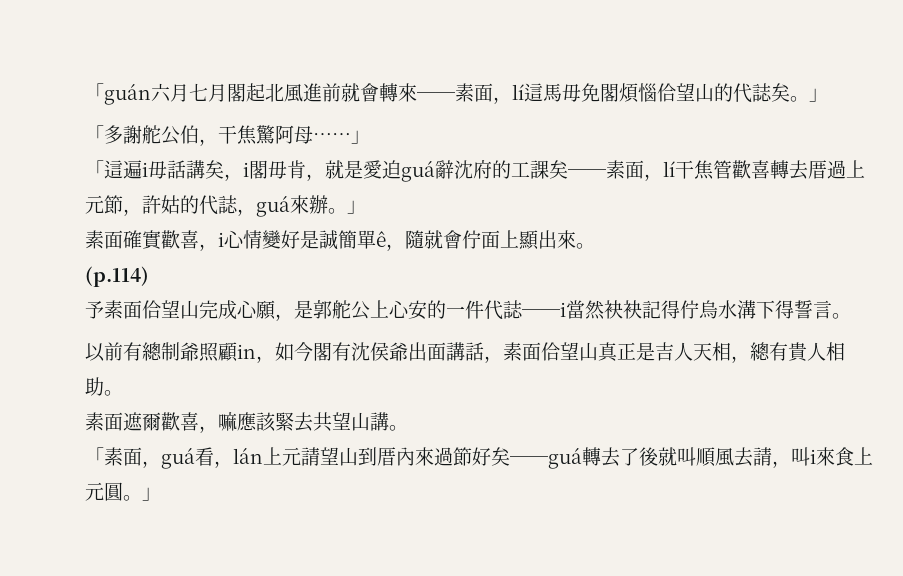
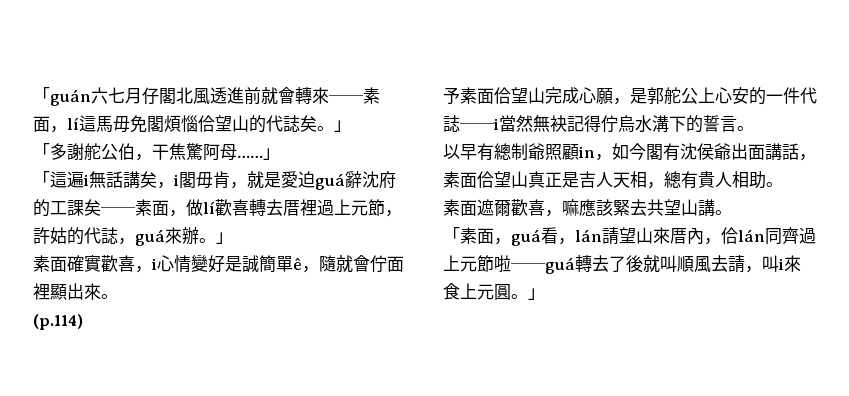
- 「guán六月七月閣起北風進前就會轉來──素面，lí這馬毋免閣煩惱佮望山的代誌矣。」
+ 「guán六七月仔閣北風透進前就會轉來──素面，lí這馬毋免閣煩惱佮望山的代誌矣。」
- 「這遍i毋話講矣，i閣毋肯，就是愛迫guá辭沈府的工課矣──素面，lí干焦管歡喜轉去厝過上元節，許姑的代誌，guá來辦。」
+ 「這遍i無話講矣，i閣毋肯，就是愛迫guá辭沈府的工課矣──素面，做lí歡喜轉去厝裡過上元節，許姑的代誌，guá來辦。」
- 素面確實歡喜，i心情變好是誠簡單ê，隨就會佇面上顯出來。
+ 素面確實歡喜，i心情變好是誠簡單ê，隨就會佇面裡顯出來。
- 予素面佮望山完成心願，是郭舵公上心安的一件代誌──i當然袂袂記得佇烏水溝下得誓言。
+ 予素面佮望山完成心願，是郭舵公上心安的一件代誌──i當然無袂記得佇烏水溝下的誓言。
- 以前有總制爺照顧in，如今閣有沈侯爺出面講話，素面佮望山真正是吉人天相，總有貴人相助。
+ 以早有總制爺照顧in，如今閣有沈侯爺出面講話，素面佮望山真正是吉人天相，總有貴人相助。
- 「素面，guá看，lán上元請望山到厝內來過節好矣──guá轉去了後就叫順風去請，叫i來食上元圓。」
+ 「素面，guá看，lán請望山來厝內，佮lán同齊過上元節啦──guá轉去了後就叫順風去請，叫i來食上元圓。」

